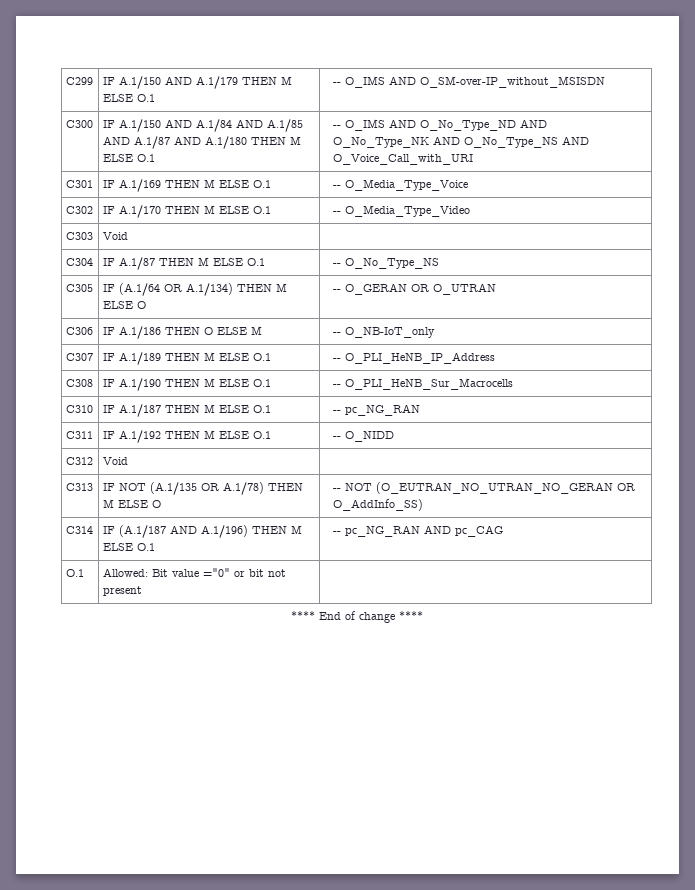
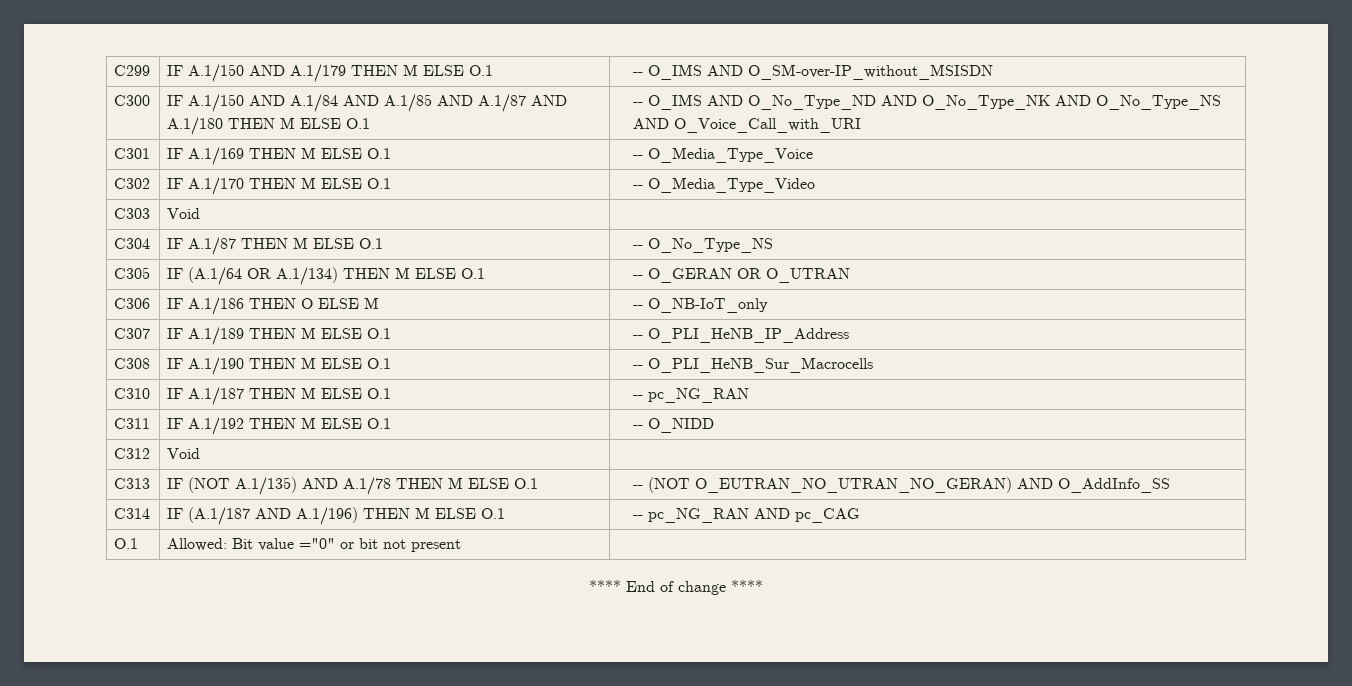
- C305 | IF (A.1/64 OR A.1/134) THEN M ELSE O | -- O_GERAN OR O_UTRAN
+ C305 | IF (A.1/64 OR A.1/134) THEN M ELSE O.1 | -- O_GERAN OR O_UTRAN
- C313 | IF NOT (A.1/135 OR A.1/78) THEN M ELSE O | -- NOT (O_EUTRAN_NO_UTRAN_NO_GERAN OR O_AddInfo_SS)
+ C313 | IF (NOT A.1/135) AND A.1/78 THEN M ELSE O.1 | -- (NOT O_EUTRAN_NO_UTRAN_NO_GERAN) AND O_AddInfo_SS

